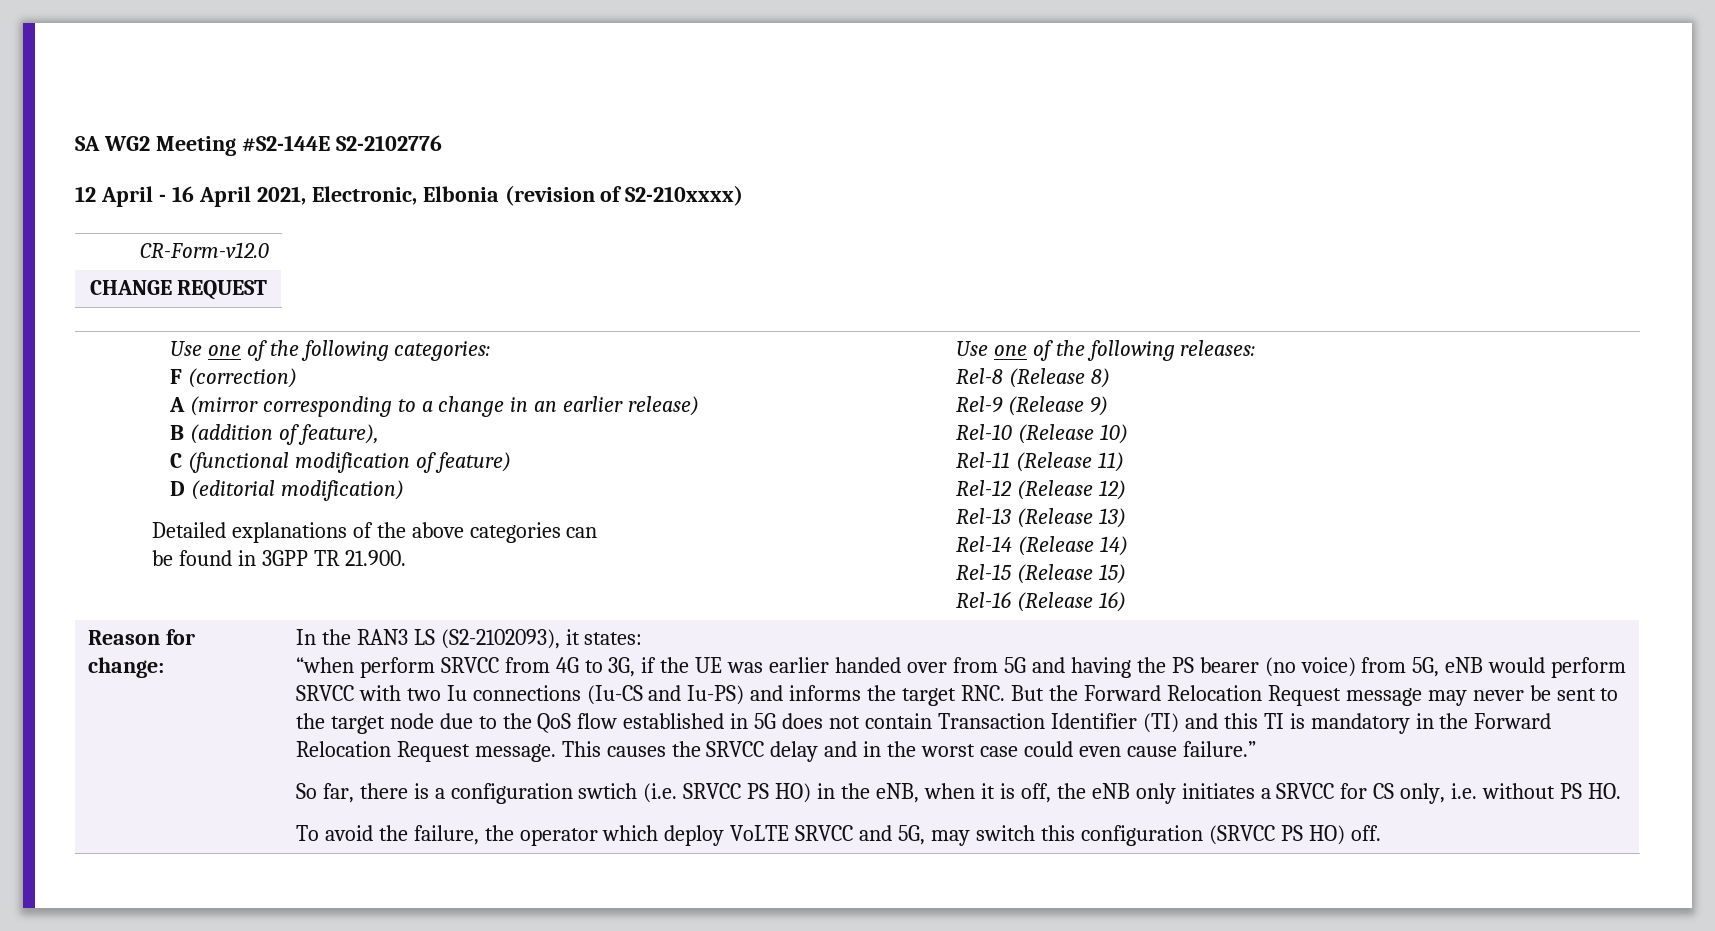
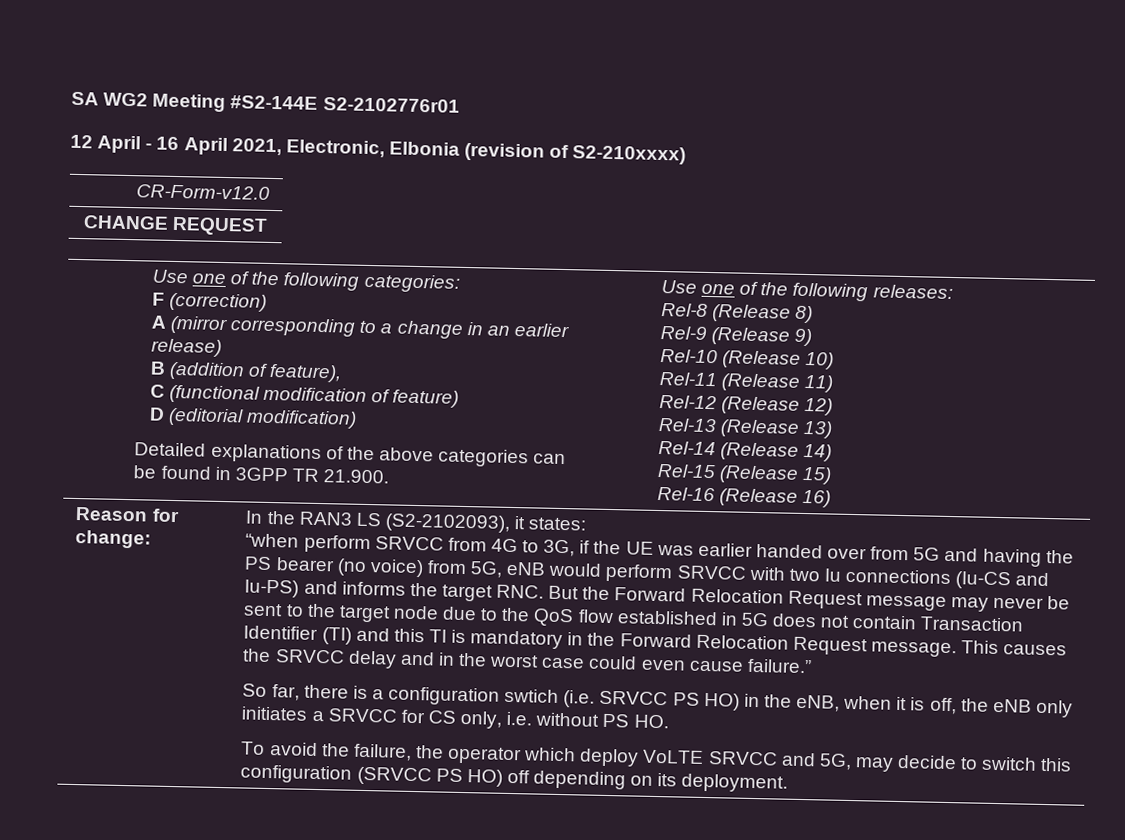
- SA WG2 Meeting #S2-144E S2-2102776
+ SA WG2 Meeting #S2-144E S2-2102776r01
- To avoid the failure, the operator which deploy VoLTE SRVCC and 5G, may switch this configuration (SRVCC PS HO) off.
+ To avoid the failure, the operator which deploy VoLTE SRVCC and 5G, may decide to switch this configuration (SRVCC PS HO) off depending on its deployment.

